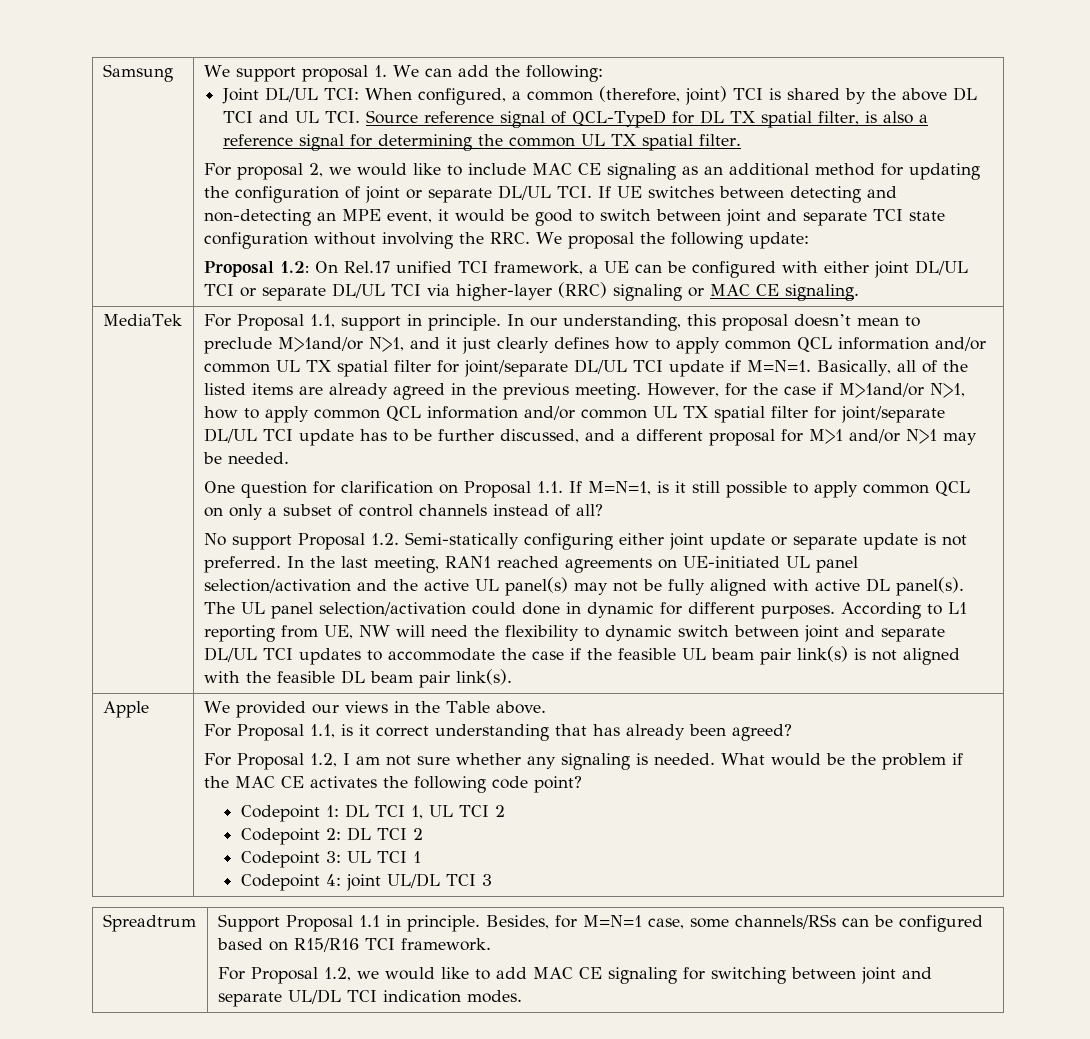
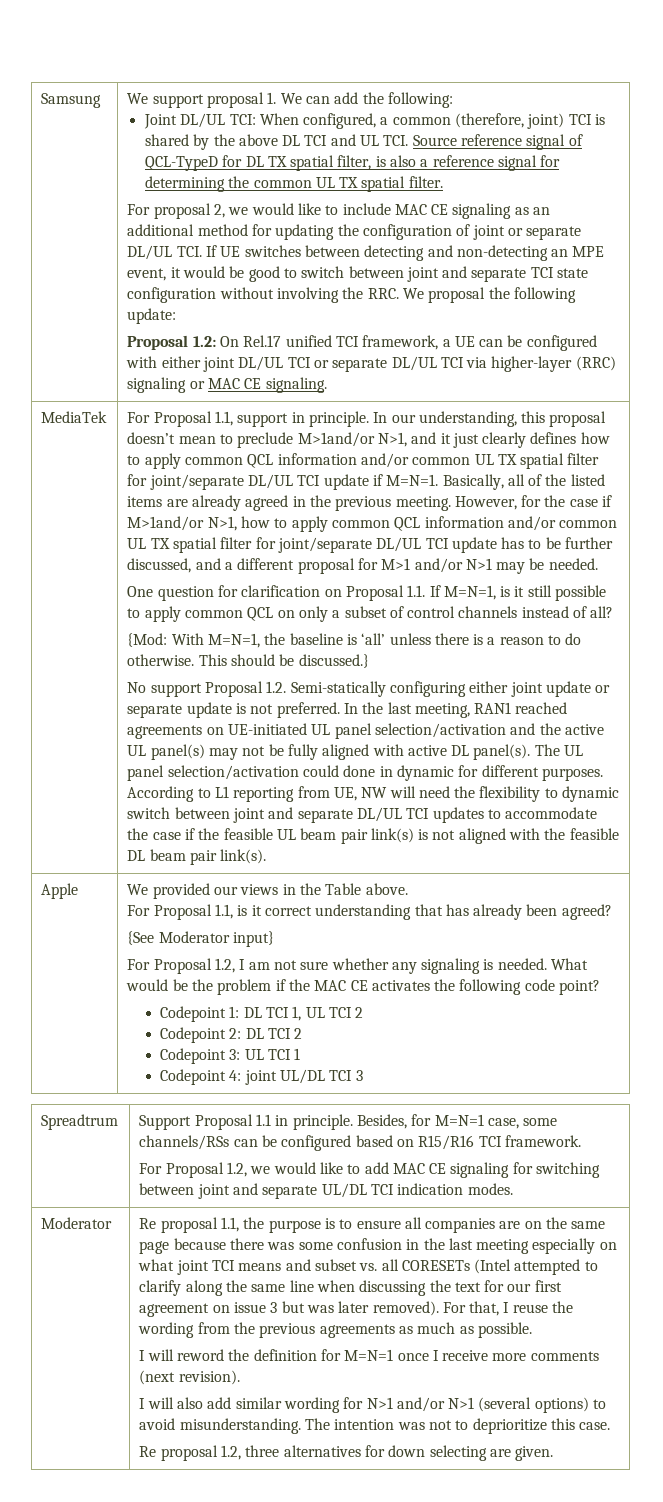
+ {Mod: With M=N=1, the baseline is ‘all’ unless there is a reason to do otherwise. This should be discussed.}
+ {See Moderator input}
+ Moderator | Re proposal 1.1, the purpose is to ensure all companies are on the same page because there was some confusion in the last meeting especially on what joint TCI means and subset vs. all CORESETs (Intel attempted to clarify along the same line when discussing the text for our first agreement on issue 3 but was later removed). For that, I reuse the wording from the previous agreements as much as possible.
+ I will reword the definition for M=N=1 once I receive more comments (next revision).
+ I will also add similar wording for N>1 and/or N>1 (several options) to avoid misunderstanding. The intention was not to deprioritize this case.
+ Re proposal 1.2, three alternatives for down selecting are given.

